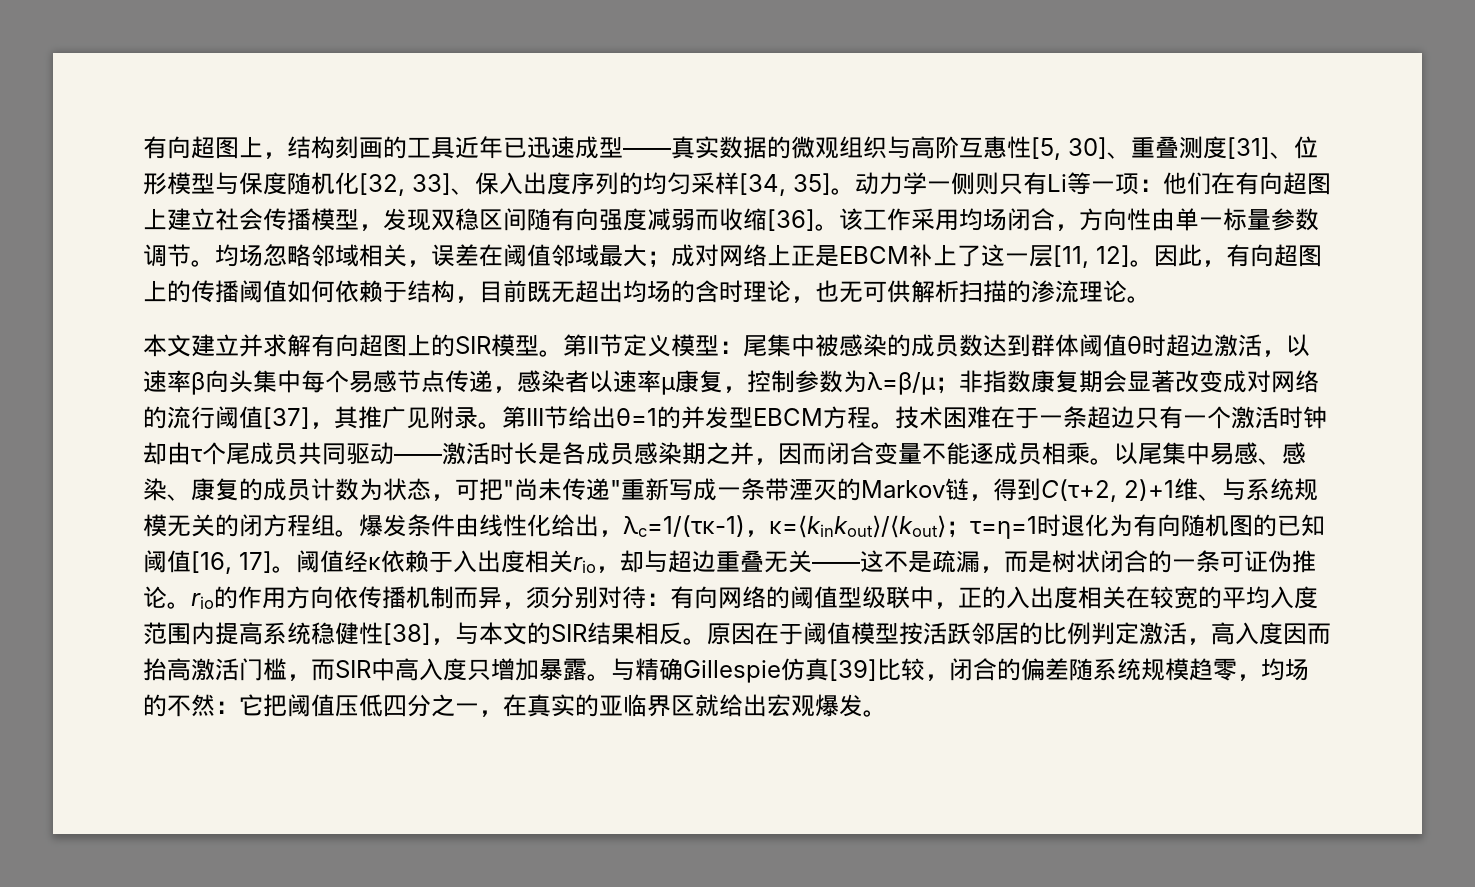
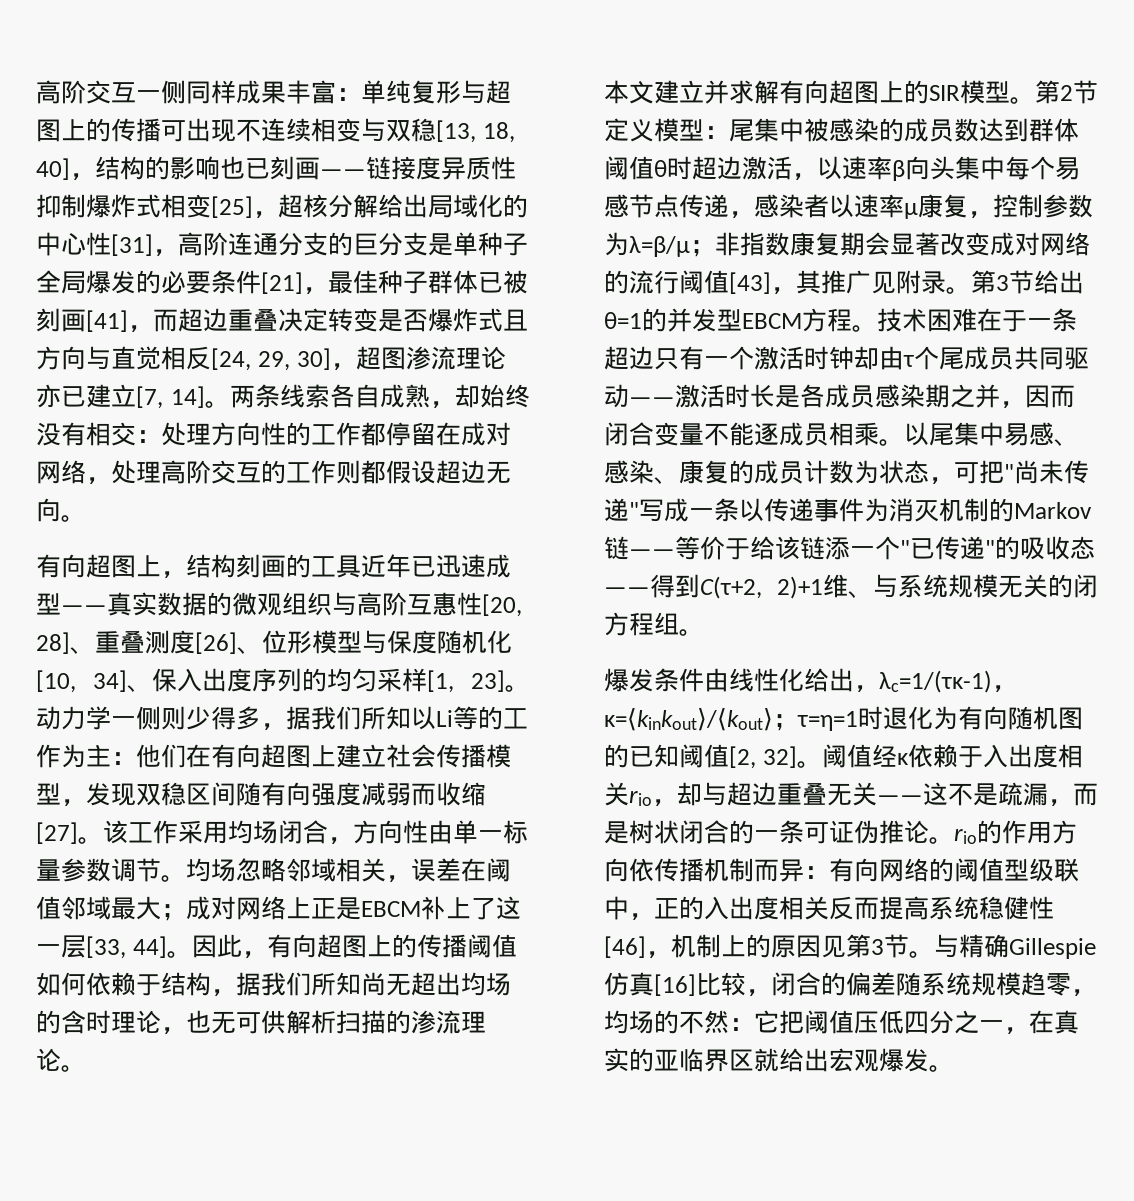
+ 高阶交互一侧同样成果丰富：单纯复形与超图上的传播可出现不连续相变与双稳[13, 18, 40]，结构的影响也已刻画——链接度异质性抑制爆炸式相变[25]，超核分解给出局域化的中心性[31]，高阶连通分支的巨分支是单种子全局爆发的必要条件[21]，最佳种子群体已被刻画[41]，而超边重叠决定转变是否爆炸式且方向与直觉相反[24, 29, 30]，超图渗流理论亦已建立[7, 14]。两条线索各自成熟，却始终没有相交：处理方向性的工作都停留在成对网络，处理高阶交互的工作则都假设超边无向。
- 有向超图上，结构刻画的工具近年已迅速成型——真实数据的微观组织与高阶互惠性[5, 30]、重叠测度[31]、位形模型与保度随机化[32, 33]、保入出度序列的均匀采样[34, 35]。
+ 有向超图上，结构刻画的工具近年已迅速成型——真实数据的微观组织与高阶互惠性[20, 28]、重叠测度[26]、位形模型与保度随机化[10, 34]、保入出度序列的均匀采样[1, 23]。
- 动力学一侧则只有Li等一项：他们在有向超图上建立社会传播模型，发现双稳区间随有向强度减弱而收缩[36]。
+ 动力学一侧则少得多，据我们所知以Li等的工作为主：他们在有向超图上建立社会传播模型，发现双稳区间随有向强度减弱而收缩[27]。
- 均场忽略邻域相关，误差在阈值邻域最大；成对网络上正是EBCM补上了这一层[11, 12]。
+ 均场忽略邻域相关，误差在阈值邻域最大；成对网络上正是EBCM补上了这一层[33, 44]。
- 因此，有向超图上的传播阈值如何依赖于结构，目前既无超出均场的含时理论，也无可供解析扫描的渗流理论。
+ 因此，有向超图上的传播阈值如何依赖于结构，据我们所知尚无超出均场的含时理论，也无可供解析扫描的渗流理论。
- 第II节定义模型：尾集中被感染的成员数达到群体阈值θ时超边激活，以速率β向头集中每个易感节点传递，感染者以速率μ康复，控制参数为λ=β/μ；非指数康复期会显著改变成对网络的流行阈值[37]，其推广见附录。
+ 第2节定义模型：尾集中被感染的成员数达到群体阈值θ时超边激活，以速率β向头集中每个易感节点传递，感染者以速率μ康复，控制参数为λ=β/μ；非指数康复期会显著改变成对网络的流行阈值[43]，其推广见附录。
- 第III节给出θ=1的并发型EBCM方程。
+ 第3节给出θ=1的并发型EBCM方程。
- 以尾集中易感、感染、康复的成员计数为状态，可把"尚未传递"重新写成一条带湮灭的Markov链，得到C(τ+2, 2)+1维、与系统规模无关的闭方程组。爆发条件由线性化给出，λc=1/(τκ-1)，κ=⟨kinkout⟩/⟨kout⟩；τ=η=1时退化为有向随机图的已知阈值[16, 17]。
+ 以尾集中易感、感染、康复的成员计数为状态，可把"尚未传递"写成一条以传递事件为消灭机制的Markov链——等价于给该链添一个"已传递"的吸收态——得到C(τ+2, 2)+1维、与系统规模无关的闭方程组。
+ 爆发条件由线性化给出，λc=1/(τκ-1)，κ=⟨kinkout⟩/⟨kout⟩；τ=η=1时退化为有向随机图的已知阈值[2, 32]。
- 阈值经κ依赖于入出度相关rio，却与超边重叠无关——这不是疏漏，而是树状闭合的一条可证伪推论。rio的作用方向依传播机制而异，须分别对待：有向网络的阈值型级联中，正的入出度相关在较宽的平均入度范围内提高系统稳健性[38]，与本文的SIR结果相反。原因在于阈值模型按活跃邻居的比例判定激活，高入度因而抬高激活门槛，而SIR中高入度只增加暴露。
+ 阈值经κ依赖于入出度相关rio，却与超边重叠无关——这不是疏漏，而是树状闭合的一条可证伪推论。rio的作用方向依传播机制而异：有向网络的阈值型级联中，正的入出度相关反而提高系统稳健性[46]，机制上的原因见第3节。
- 与精确Gillespie仿真[39]比较，闭合的偏差随系统规模趋零，均场的不然：它把阈值压低四分之一，在真实的亚临界区就给出宏观爆发。
+ 与精确Gillespie仿真[16]比较，闭合的偏差随系统规模趋零，均场的不然：它把阈值压低四分之一，在真实的亚临界区就给出宏观爆发。

